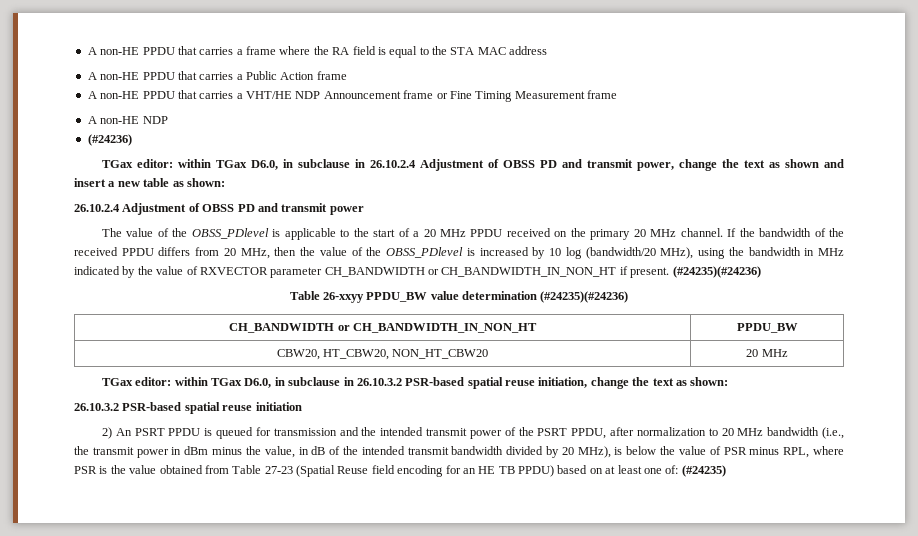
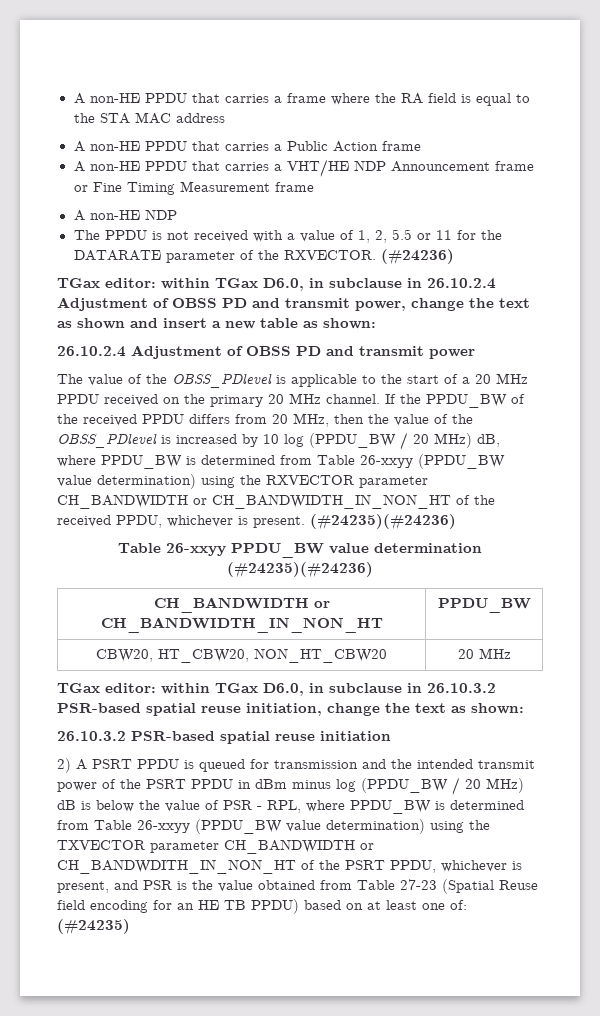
+ The PPDU is not received with a value of 1, 2, 5.5 or 11 for the DATARATE parameter of the RXVECTOR.
- If the bandwidth of the received PPDU differs from 20 MHz, then the value of the OBSS_PDlevel is increased by 10 log (bandwidth/20 MHz), using the bandwidth in MHz indicated by the value of RXVECTOR parameter CH_BANDWIDTH or CH_BANDWIDTH_IN_NON_HT if present.
+ If the PPDU_BW of the received PPDU differs from 20 MHz, then the value of the OBSS_PDlevel is increased by 10 log (PPDU_BW / 20 MHz) dB, where PPDU_BW is determined from Table 26-xxyy (PPDU_BW value determination) using the RXVECTOR parameter CH_BANDWIDTH or CH_BANDWIDTH_IN_NON_HT of the received PPDU, whichever is present.
- 2) An PSRT PPDU is queued for transmission and the intended transmit power of the PSRT PPDU, after normalization to 20 MHz bandwidth (i.e., the transmit power in dBm minus the value, in dB of the intended transmit bandwidth divided by 20 MHz), is below the value of PSR minus RPL, where PSR is the value obtained from Table 27-23 (Spatial Reuse field encoding for an HE TB PPDU) based on at least one of: (#24235)
+ 2) A PSRT PPDU is queued for transmission and the intended transmit power of the PSRT PPDU in dBm minus log (PPDU_BW / 20 MHz) dB is below the value of PSR - RPL, where PPDU_BW is determined from Table 26-xxyy (PPDU_BW value determination) using the TXVECTOR parameter CH_BANDWIDTH or CH_BANDWDITH_IN_NON_HT of the PSRT PPDU, whichever is present, and PSR is the value obtained from Table 27-23 (Spatial Reuse field encoding for an HE TB PPDU) based on at least one of: (#24235)

